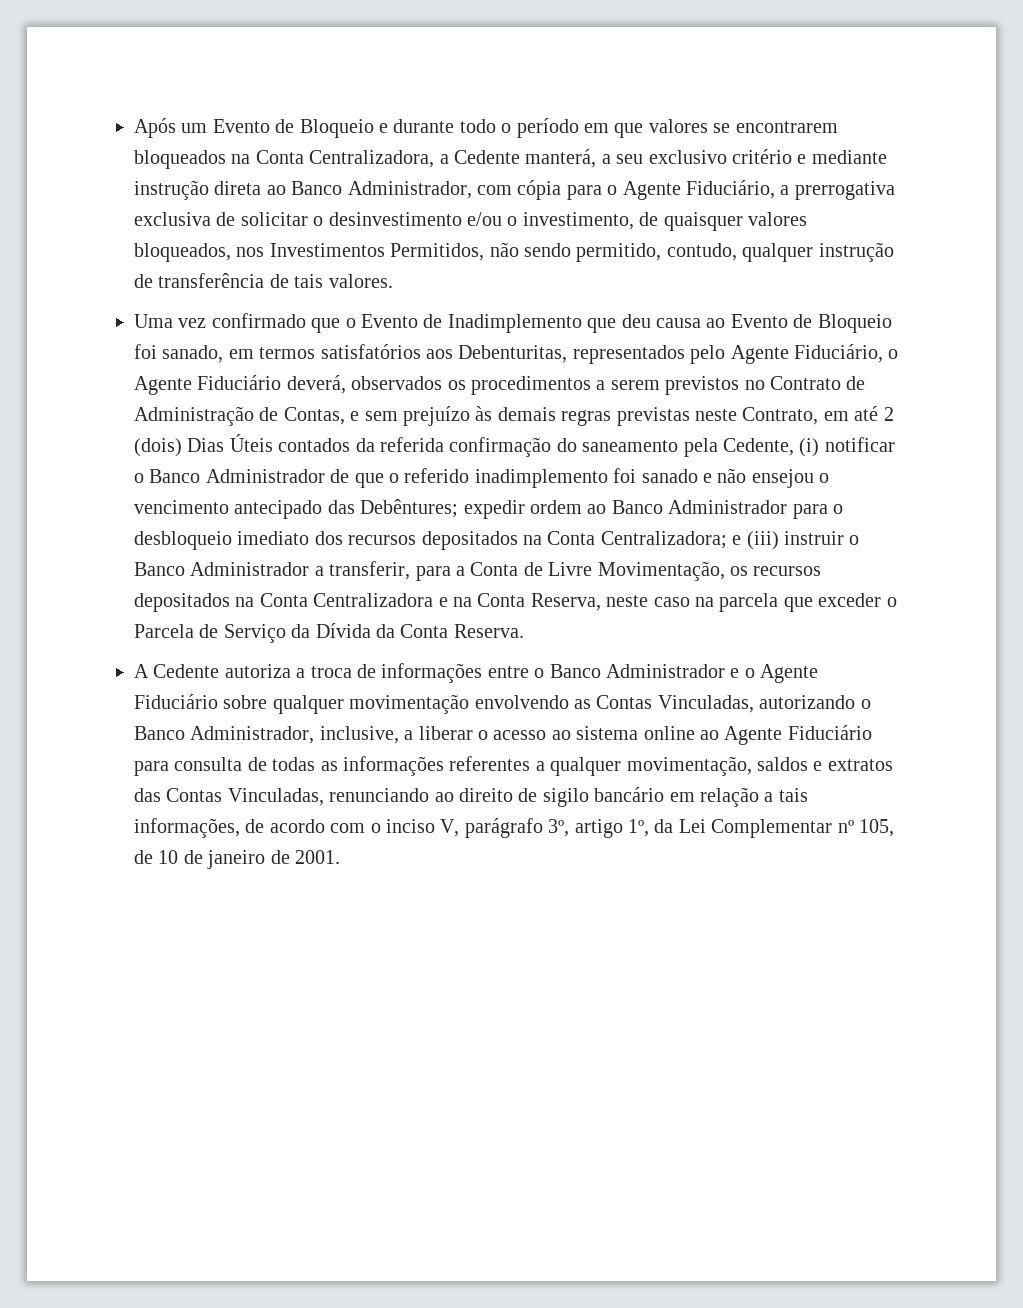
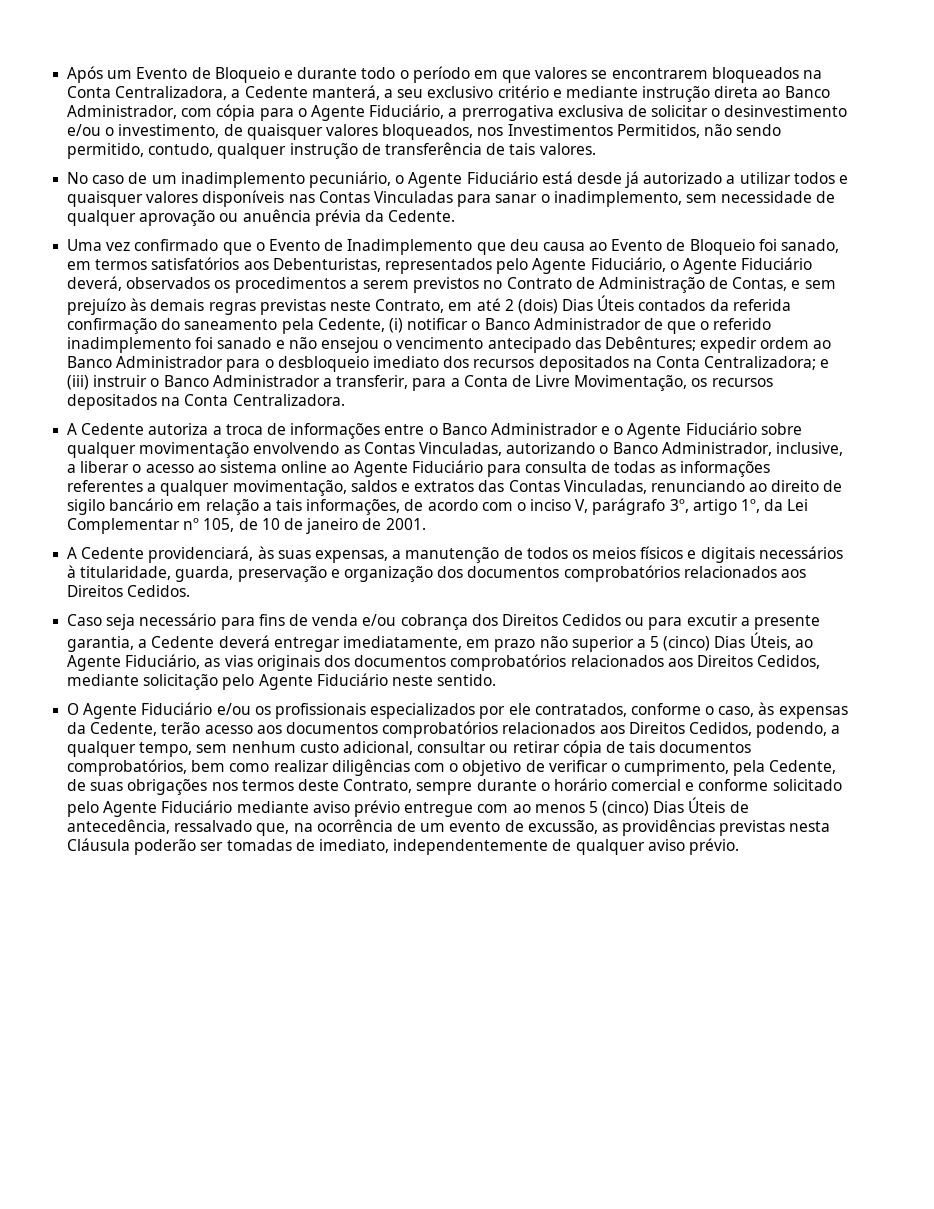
+ No caso de um inadimplemento pecuniário, o Agente Fiduciário está desde já autorizado a utilizar todos e quaisquer valores disponíveis nas Contas Vinculadas para sanar o inadimplemento, sem necessidade de qualquer aprovação ou anuência prévia da Cedente.
- Uma vez confirmado que o Evento de Inadimplemento que deu causa ao Evento de Bloqueio foi sanado, em termos satisfatórios aos Debenturitas, representados pelo Agente Fiduciário, o Agente Fiduciário deverá, observados os procedimentos a serem previstos no Contrato de Administração de Contas, e sem prejuízo às demais regras previstas neste Contrato, em até 2 (dois) Dias Úteis contados da referida confirmação do saneamento pela Cedente, (i) notificar o Banco Administrador de que o referido inadimplemento foi sanado e não ensejou o vencimento antecipado das Debêntures;
+ Uma vez confirmado que o Evento de Inadimplemento que deu causa ao Evento de Bloqueio foi sanado, em termos satisfatórios aos Debenturistas, representados pelo Agente Fiduciário, o Agente Fiduciário deverá, observados os procedimentos a serem previstos no Contrato de Administração de Contas, e sem prejuízo às demais regras previstas neste Contrato, em até 2 (dois) Dias Úteis contados da referida confirmação do saneamento pela Cedente, (i) notificar o Banco Administrador de que o referido inadimplemento foi sanado e não ensejou o vencimento antecipado das Debêntures;
- e (iii) instruir o Banco Administrador a transferir, para a Conta de Livre Movimentação, os recursos depositados na Conta Centralizadora e na Conta Reserva, neste caso na parcela que exceder o Parcela de Serviço da Dívida da Conta Reserva.
+ e (iii) instruir o Banco Administrador a transferir, para a Conta de Livre Movimentação, os recursos depositados na Conta Centralizadora.
+ A Cedente providenciará, às suas expensas, a manutenção de todos os meios físicos e digitais necessários à titularidade, guarda, preservação e organização dos documentos comprobatórios relacionados aos Direitos Cedidos.
+ Caso seja necessário para fins de venda e/ou cobrança dos Direitos Cedidos ou para excutir a presente garantia, a Cedente deverá entregar imediatamente, em prazo não superior a 5 (cinco) Dias Úteis, ao Agente Fiduciário, as vias originais dos documentos comprobatórios relacionados aos Direitos Cedidos, mediante solicitação pelo Agente Fiduciário neste sentido.
+ O Agente Fiduciário e/ou os profissionais especializados por ele contratados, conforme o caso, às expensas da Cedente, terão acesso aos documentos comprobatórios relacionados aos Direitos Cedidos, podendo, a qualquer tempo, sem nenhum custo adicional, consultar ou retirar cópia de tais documentos comprobatórios, bem como realizar diligências com o objetivo de verificar o cumprimento, pela Cedente, de suas obrigações nos termos deste Contrato, sempre durante o horário comercial e conforme solicitado pelo Agente Fiduciário mediante aviso prévio entregue com ao menos 5 (cinco) Dias Úteis de antecedência, ressalvado que, na ocorrência de um evento de excussão, as providências previstas nesta Cláusula poderão ser tomadas de imediato, independentemente de qualquer aviso prévio.

